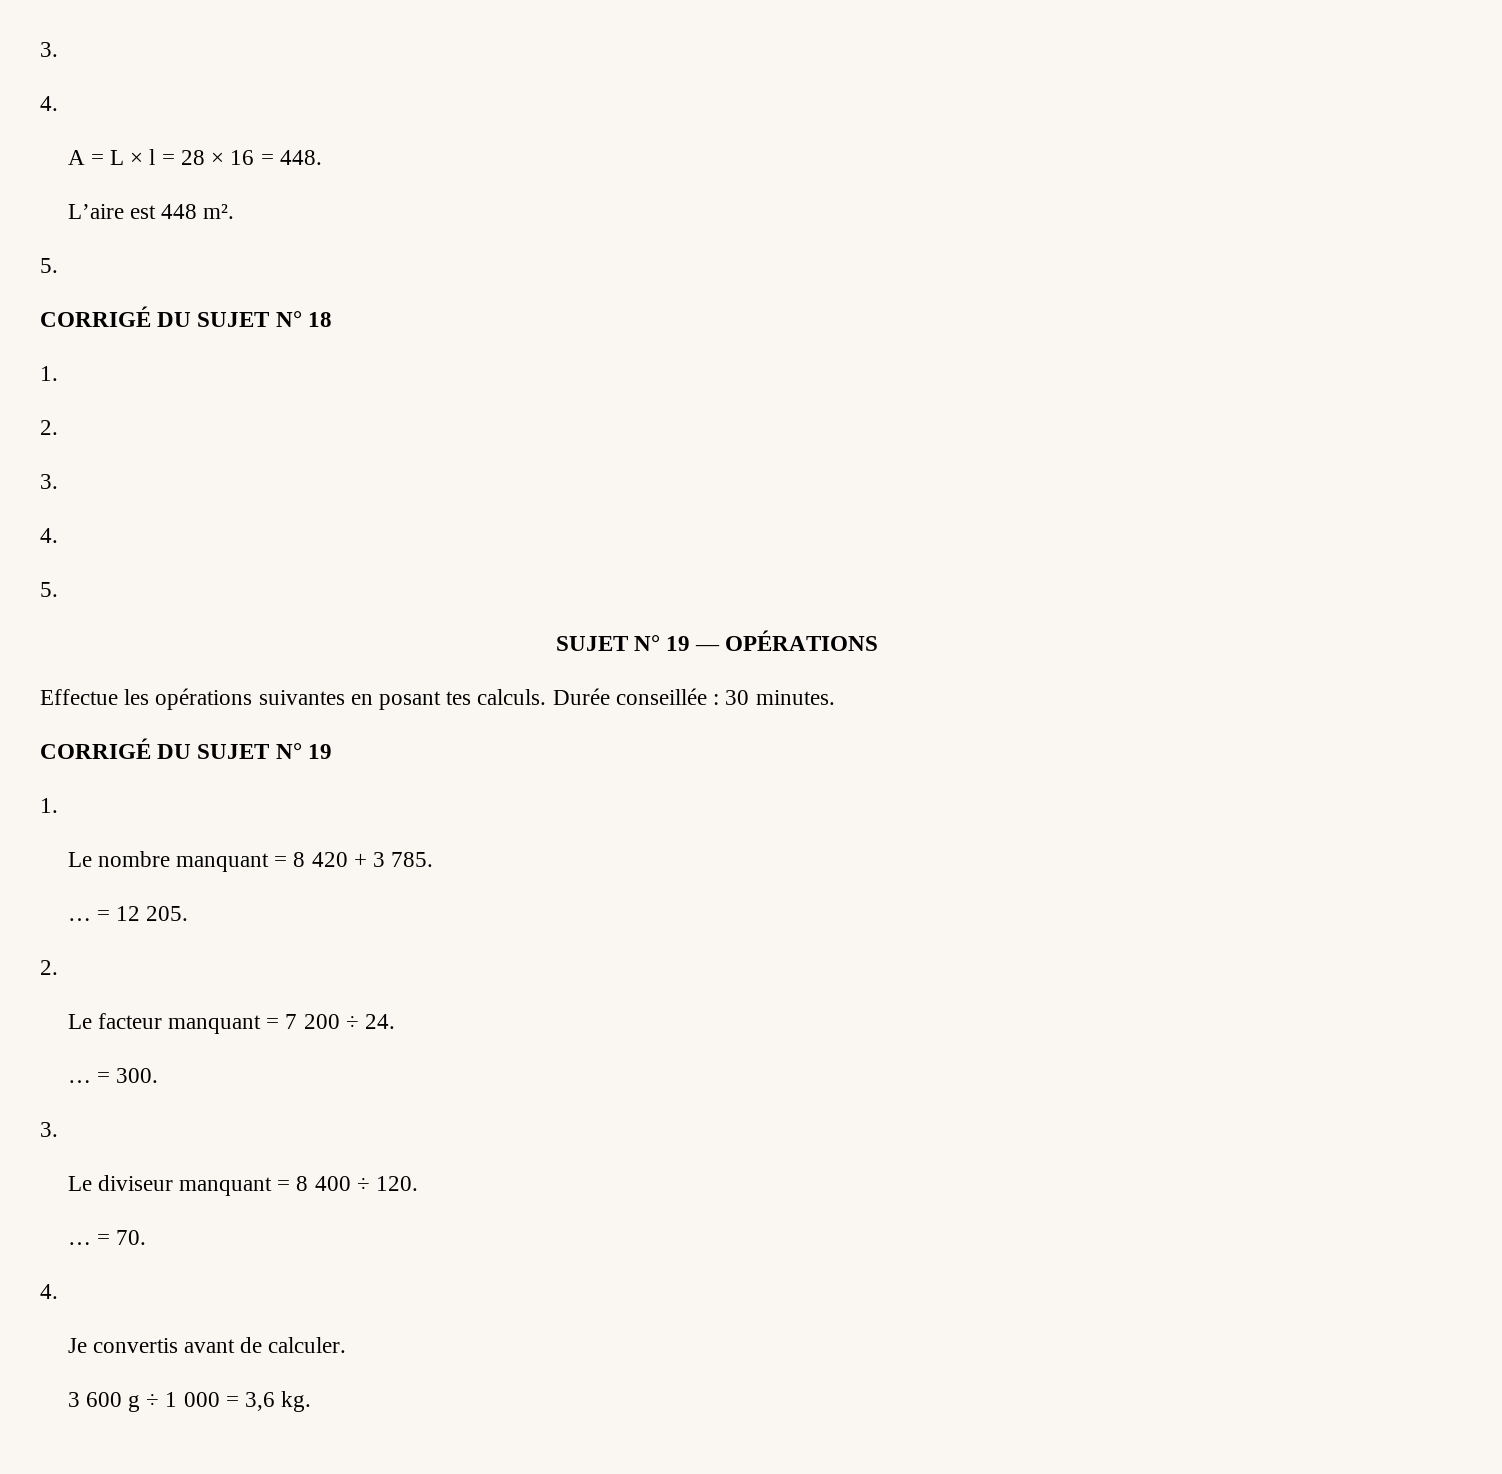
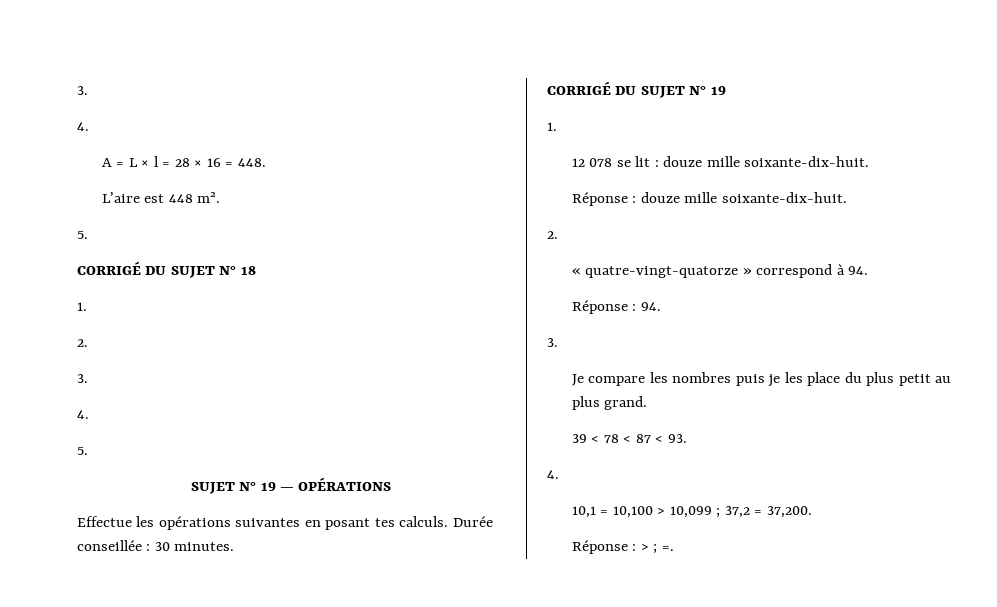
- Le nombre manquant = 8 420 + 3 785.
- … = 12 205.
+ 12 078 se lit : douze mille soixante-dix-huit.
+ Réponse : douze mille soixante-dix-huit.
  2.
- Le facteur manquant = 7 200 ÷ 24.
- … = 300.
+ « quatre-vingt-quatorze » correspond à 94.
+ Réponse : 94.
  3.
- Le diviseur manquant = 8 400 ÷ 120.
- … = 70.
+ Je compare les nombres puis je les place du plus petit au plus grand.
+ 39 < 78 < 87 < 93.
  4.
- Je convertis avant de calculer.
- 3 600 g ÷ 1 000 = 3,6 kg.
+ 10,1 = 10,100 > 10,099 ; 37,2 = 37,200.
+ Réponse : > ; =.

